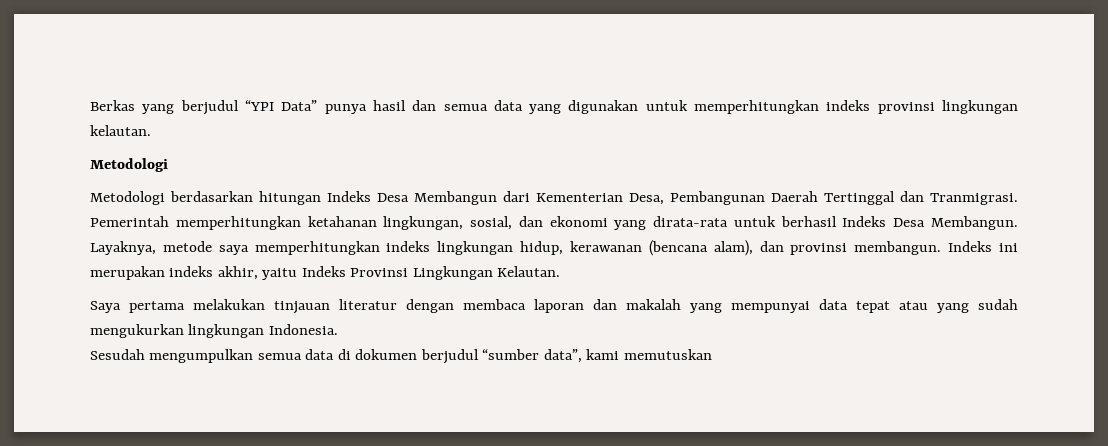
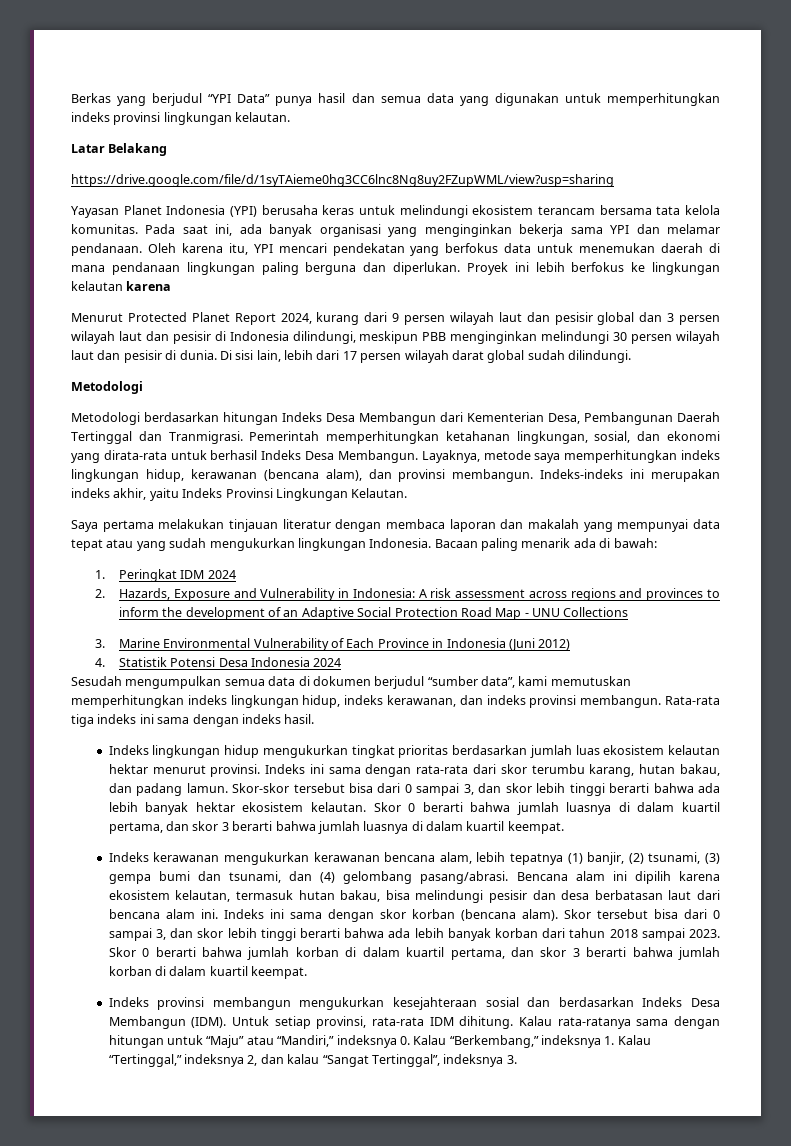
+ Latar Belakang
+ https://drive.google.com/file/d/1syTAieme0hg3CC6lnc8Ng8uy2FZupWML/view?usp=sharing
+ Yayasan Planet Indonesia (YPI) berusaha keras untuk melindungi ekosistem terancam bersama tata kelola komunitas. Pada saat ini, ada banyak organisasi yang menginginkan bekerja sama YPI dan melamar pendanaan. Oleh karena itu, YPI mencari pendekatan yang berfokus data untuk menemukan daerah di mana pendanaan lingkungan paling berguna dan diperlukan. Proyek ini lebih berfokus ke lingkungan kelautan karena
+ Menurut Protected Planet Report 2024, kurang dari 9 persen wilayah laut dan pesisir global dan 3 persen wilayah laut dan pesisir di Indonesia dilindungi, meskipun PBB menginginkan melindungi 30 persen wilayah laut dan pesisir di dunia. Di sisi lain, lebih dari 17 persen wilayah darat global sudah dilindungi.
- Indeks ini merupakan indeks akhir, yaitu Indeks Provinsi Lingkungan Kelautan.
+ Indeks-indeks ini merupakan indeks akhir, yaitu Indeks Provinsi Lingkungan Kelautan.
+ Bacaan paling menarik ada di bawah:
+ 1. Peringkat IDM 2024
+ 2. Hazards, Exposure and Vulnerability in Indonesia: A risk assessment across regions and provinces to inform the development of an Adaptive Social Protection Road Map - UNU Collections
+ 3. Marine Environmental Vulnerability of Each Province in Indonesia (Juni 2012)
+ 4. Statistik Potensi Desa Indonesia 2024
- Sesudah mengumpulkan semua data di dokumen berjudul “sumber data”, kami memutuskan
+ Sesudah mengumpulkan semua data di dokumen berjudul “sumber data”, kami memutuskan memperhitungkan indeks lingkungan hidup, indeks kerawanan, dan indeks provinsi membangun. Rata-rata tiga indeks ini sama dengan indeks hasil.
+ Indeks lingkungan hidup mengukurkan tingkat prioritas berdasarkan jumlah luas ekosistem kelautan hektar menurut provinsi. Indeks ini sama dengan rata-rata dari skor terumbu karang, hutan bakau, dan padang lamun. Skor-skor tersebut bisa dari 0 sampai 3, dan skor lebih tinggi berarti bahwa ada lebih banyak hektar ekosistem kelautan. Skor 0 berarti bahwa jumlah luasnya di dalam kuartil pertama, dan skor 3 berarti bahwa jumlah luasnya di dalam kuartil keempat.
+ Indeks kerawanan mengukurkan kerawanan bencana alam, lebih tepatnya (1) banjir, (2) tsunami, (3) gempa bumi dan tsunami, dan (4) gelombang pasang/abrasi. Bencana alam ini dipilih karena ekosistem kelautan, termasuk hutan bakau, bisa melindungi pesisir dan desa berbatasan laut dari bencana alam ini. Indeks ini sama dengan skor korban (bencana alam). Skor tersebut bisa dari 0 sampai 3, dan skor lebih tinggi berarti bahwa ada lebih banyak korban dari tahun 2018 sampai 2023. Skor 0 berarti bahwa jumlah korban di dalam kuartil pertama, dan skor 3 berarti bahwa jumlah korban di dalam kuartil keempat.
+ Indeks provinsi membangun mengukurkan kesejahteraan sosial dan berdasarkan Indeks Desa Membangun (IDM). Untuk setiap provinsi, rata-rata IDM dihitung. Kalau rata-ratanya sama dengan hitungan untuk “Maju” atau “Mandiri,” indeksnya 0. Kalau “Berkembang,” indeksnya 1. Kalau “Tertinggal,” indeksnya 2, dan kalau “Sangat Tertinggal”, indeksnya 3.

